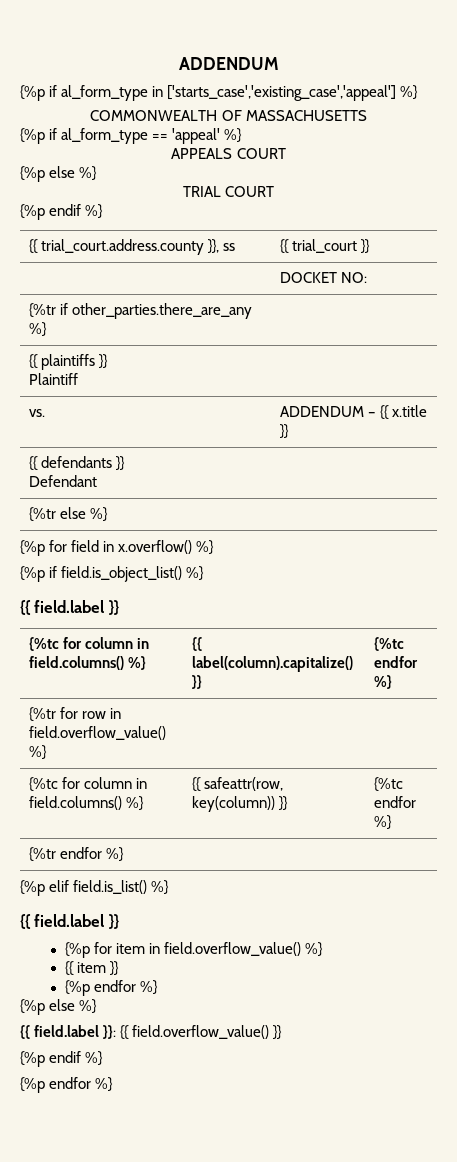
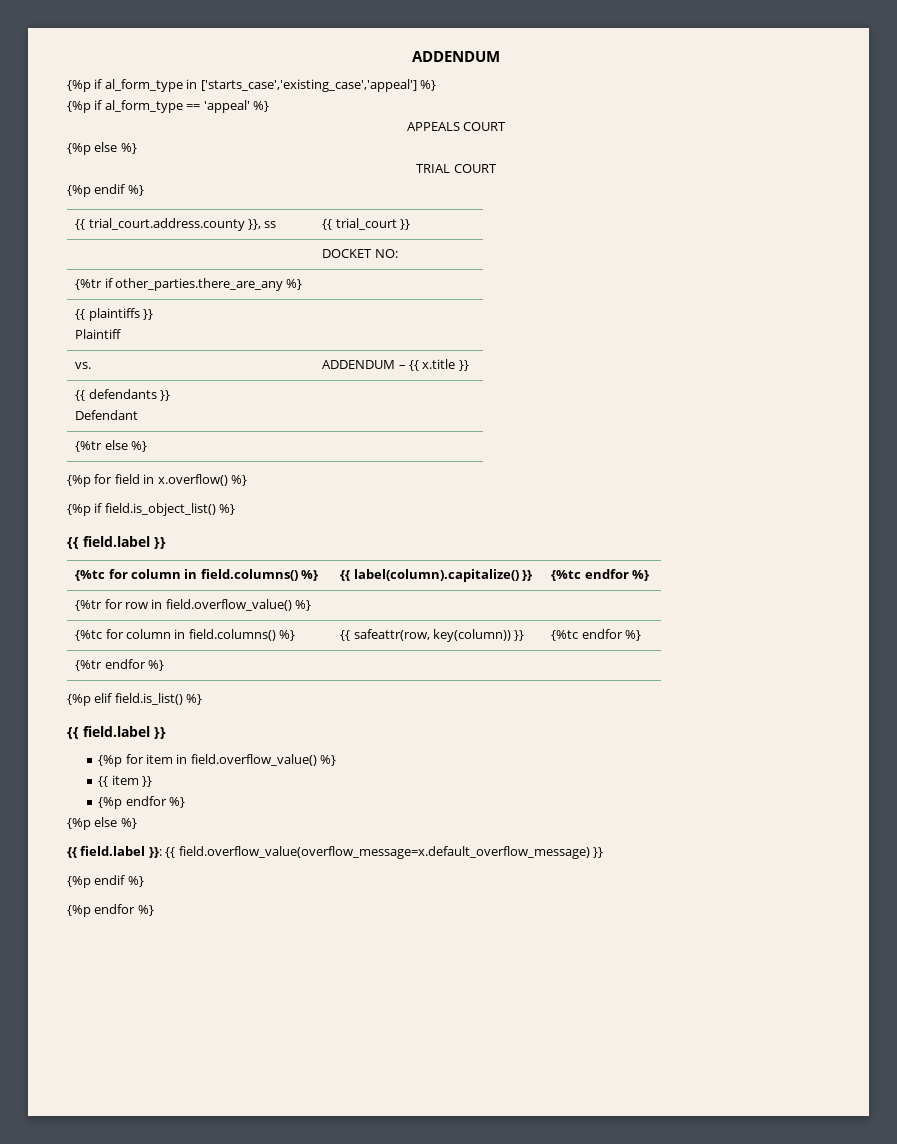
- COMMONWEALTH OF MASSACHUSETTS
- {{ field.label }}: {{ field.overflow_value() }}
+ {{ field.label }}: {{ field.overflow_value(overflow_message=x.default_overflow_message) }}

